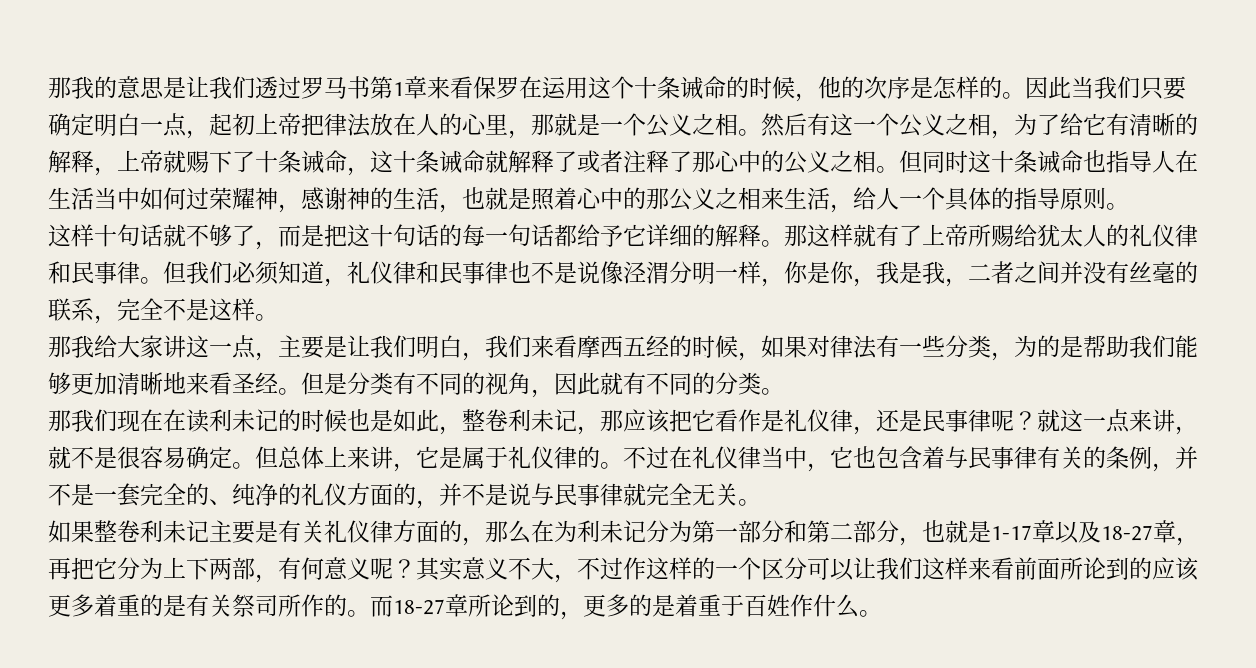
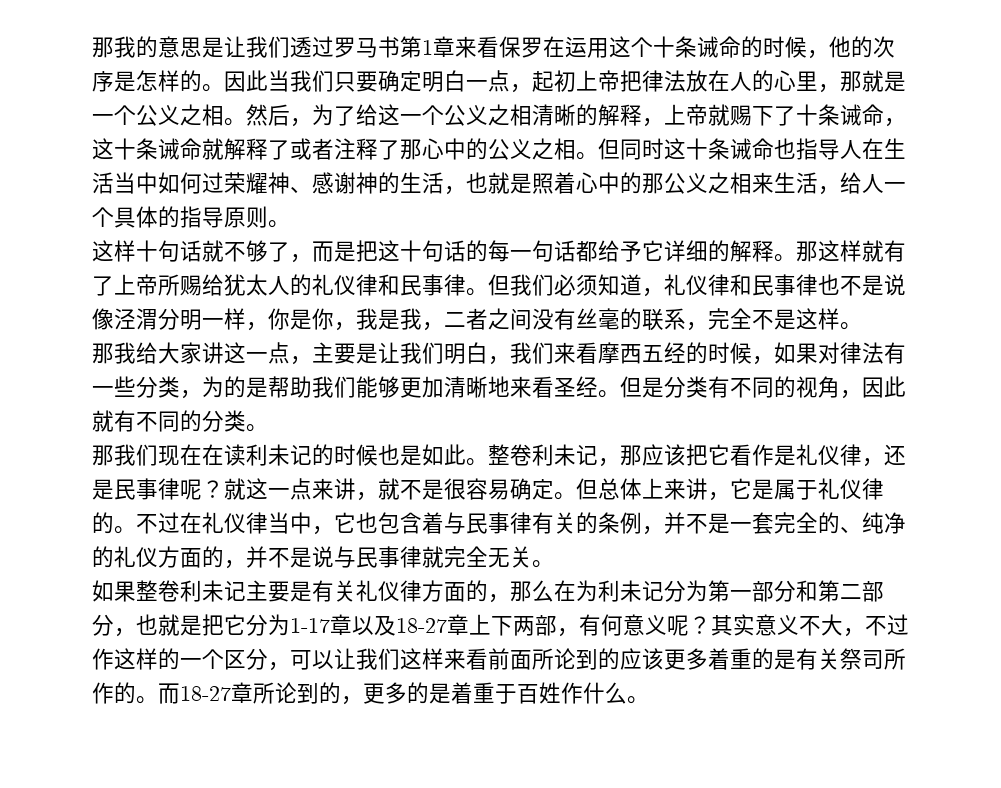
- 然后有这一个公义之相，为了给它有清晰的解释，上帝就赐下了十条诫命，这十条诫命就解释了或者注释了那心中的公义之相。
+ 然后，为了给这一个公义之相清晰的解释，上帝就赐下了十条诫命，这十条诫命就解释了或者注释了那心中的公义之相。
- 但同时这十条诫命也指导人在生活当中如何过荣耀神，感谢神的生活，也就是照着心中的那公义之相来生活，给人一个具体的指导原则。
+ 但同时这十条诫命也指导人在生活当中如何过荣耀神、感谢神的生活，也就是照着心中的那公义之相来生活，给人一个具体的指导原则。
- 但我们必须知道，礼仪律和民事律也不是说像泾渭分明一样，你是你，我是我，二者之间并没有丝毫的联系，完全不是这样。
+ 但我们必须知道，礼仪律和民事律也不是说像泾渭分明一样，你是你，我是我，二者之间没有丝毫的联系，完全不是这样。
- 那我们现在在读利未记的时候也是如此，整卷利未记，那应该把它看作是礼仪律，还是民事律呢？
+ 那我们现在在读利未记的时候也是如此。整卷利未记，那应该把它看作是礼仪律，还是民事律呢？
- 如果整卷利未记主要是有关礼仪律方面的，那么在为利未记分为第一部分和第二部分，也就是1-17章以及18-27章，再把它分为上下两部，有何意义呢？
+ 如果整卷利未记主要是有关礼仪律方面的，那么在为利未记分为第一部分和第二部分，也就是把它分为1-17章以及18-27章上下两部，有何意义呢？
- 其实意义不大，不过作这样的一个区分可以让我们这样来看前面所论到的应该更多着重的是有关祭司所作的。
+ 其实意义不大，不过作这样的一个区分，可以让我们这样来看前面所论到的应该更多着重的是有关祭司所作的。

